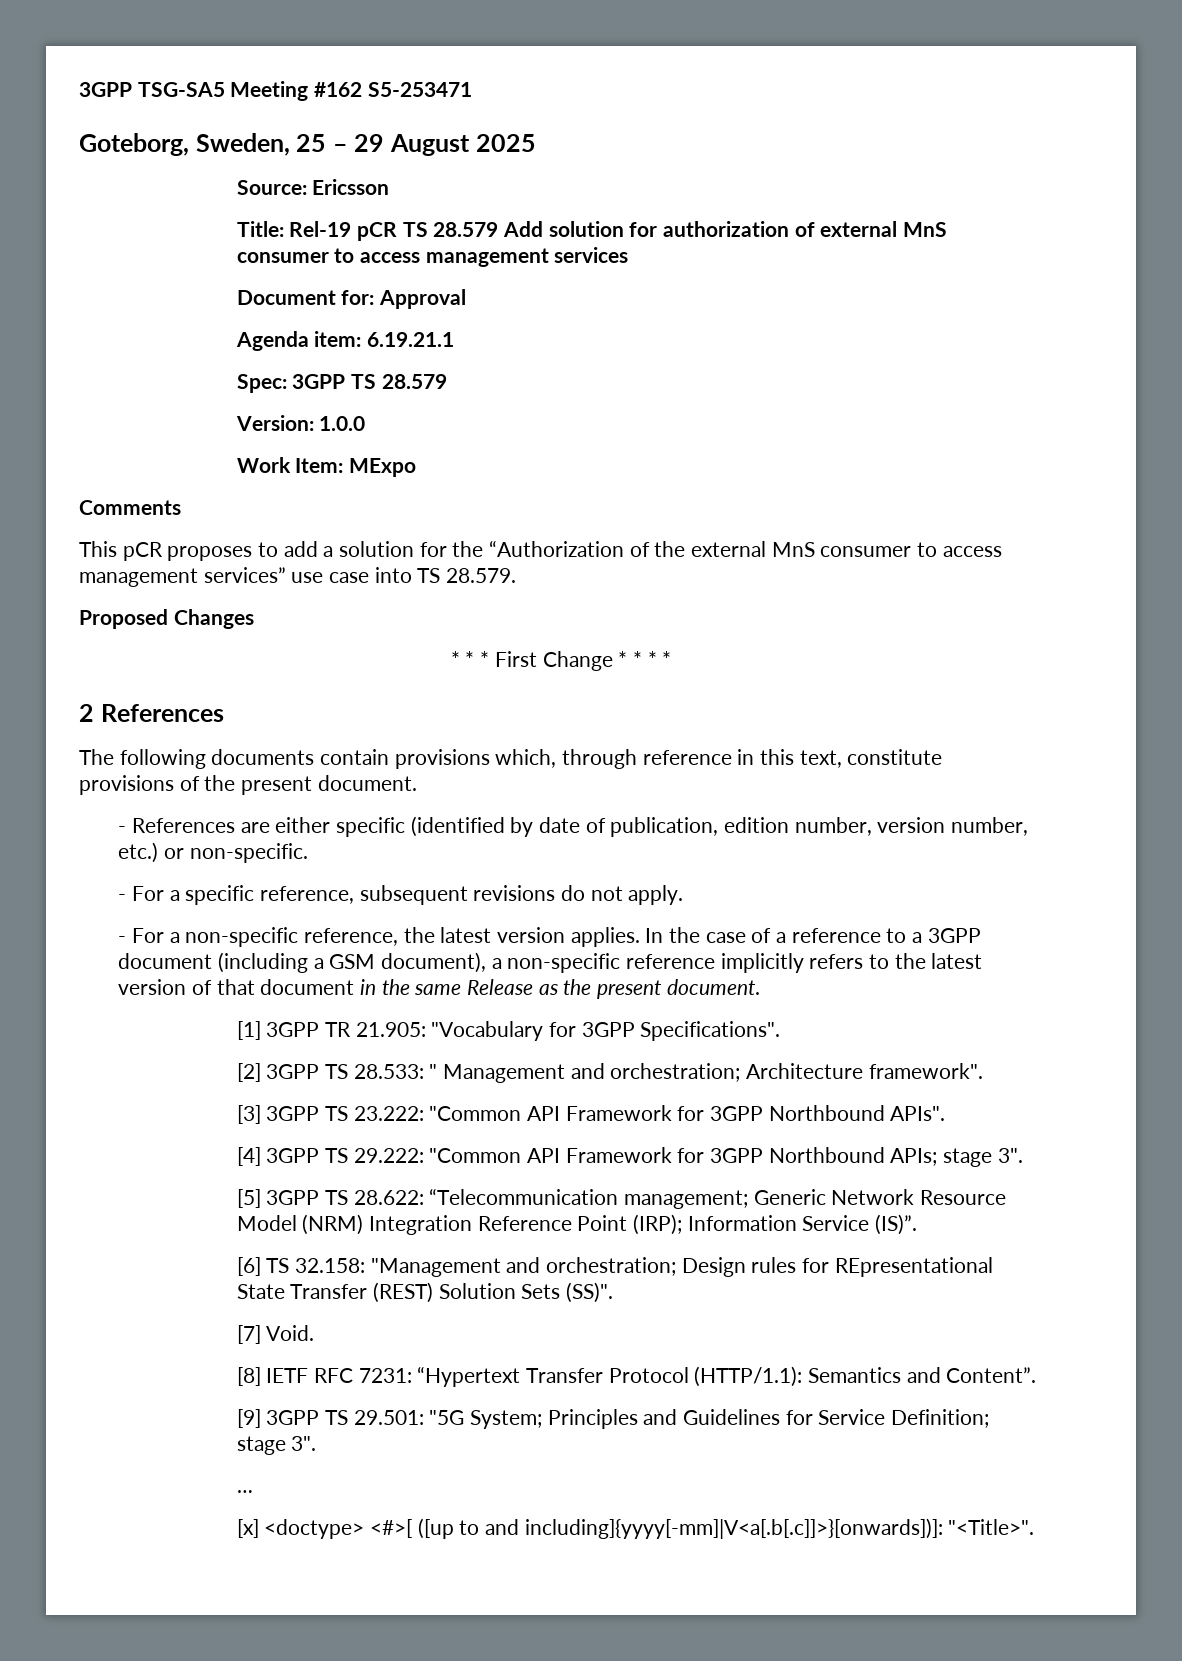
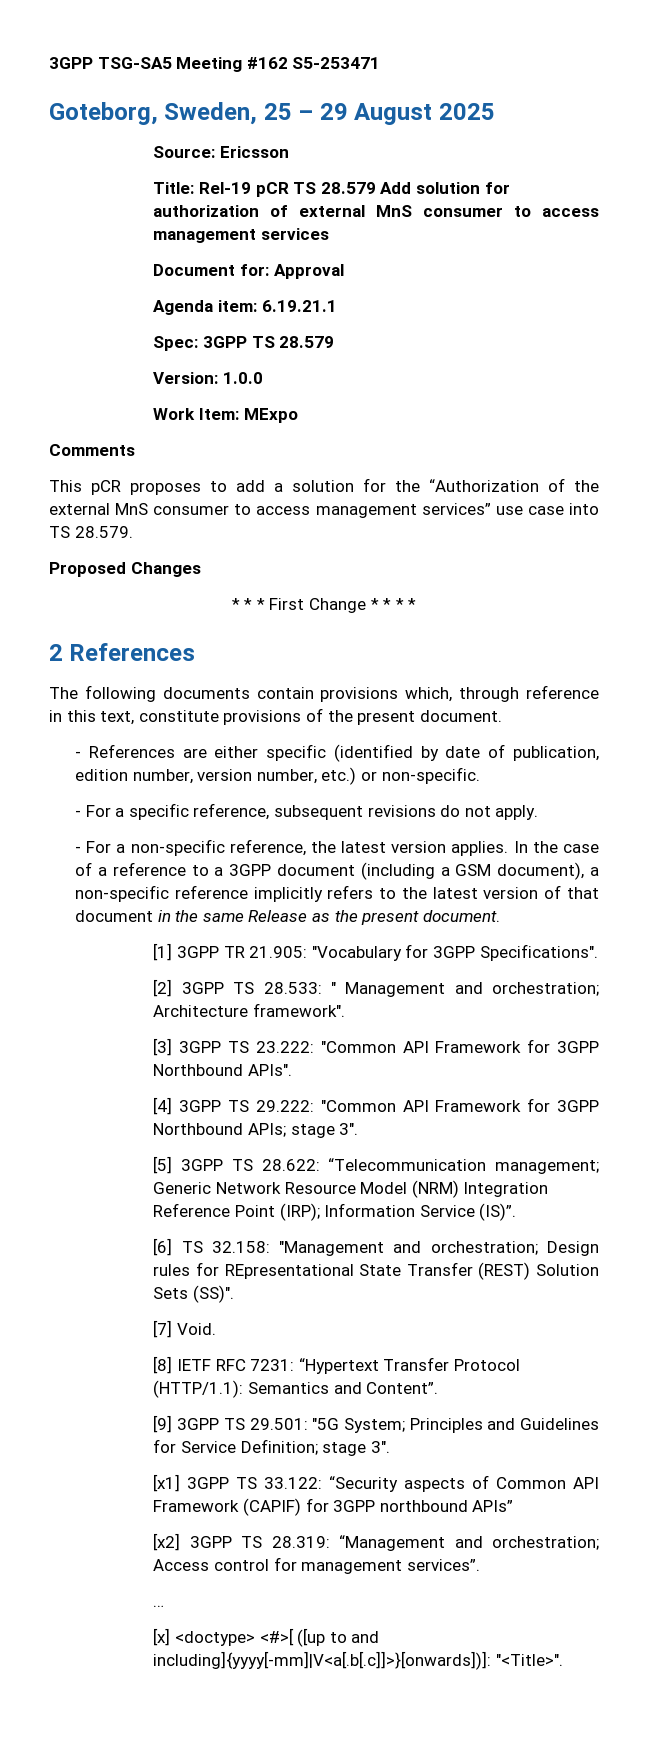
+ [x1] 3GPP TS 33.122: “Security aspects of Common API Framework (CAPIF) for 3GPP northbound APIs”
+ [x2] 3GPP TS 28.319: “Management and orchestration; Access control for management services”.

